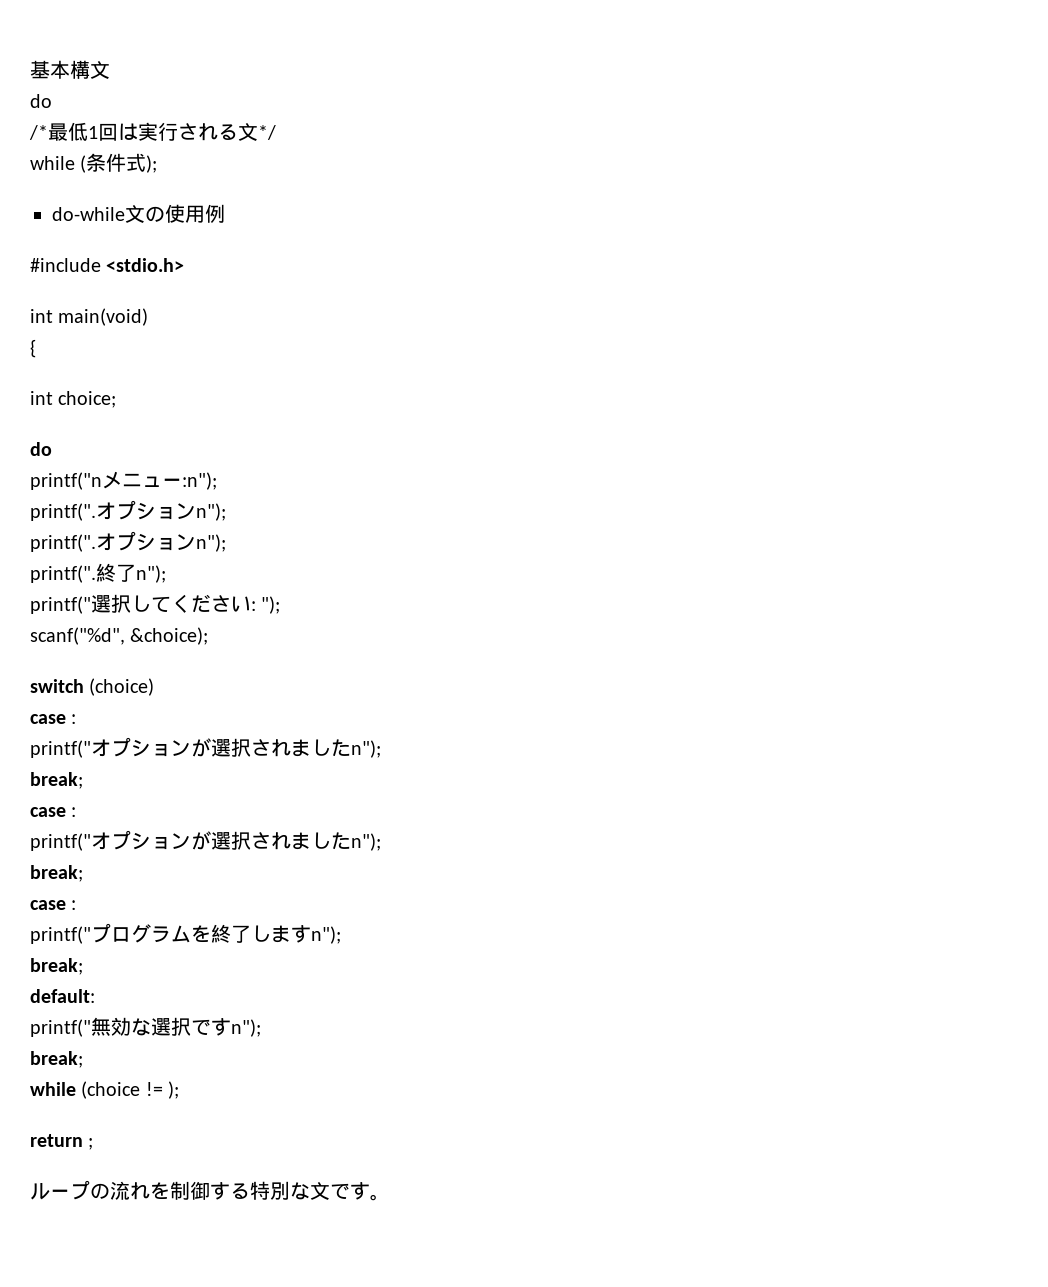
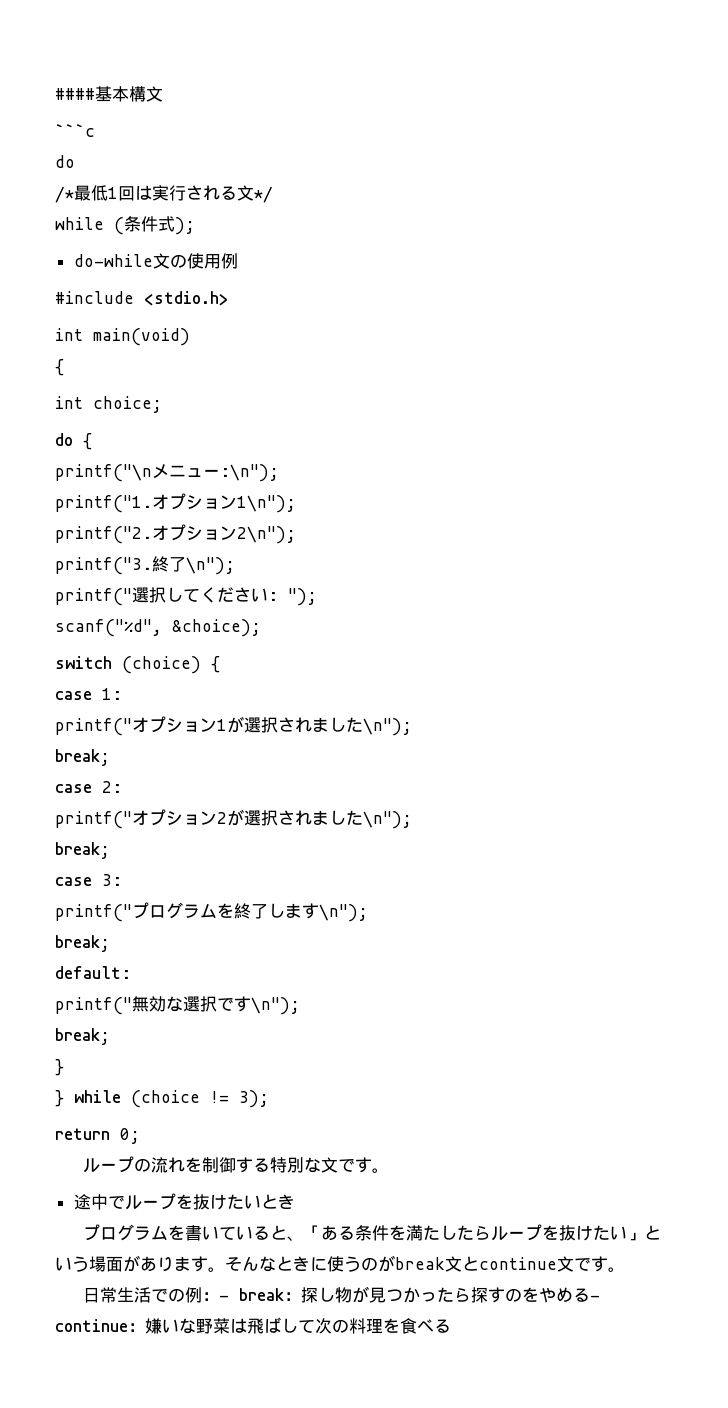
- 基本構文
+ ####基本構文
+ ```c
  int choice;
- do
- printf("nメニュー:n");
- printf(".オプションn");
- printf(".オプションn");
- printf(".終了n");
+ do {
+ printf("\nメニュー:\n");
+ printf("1.オプション1\n");
+ printf("2.オプション2\n");
+ printf("3.終了\n");
- switch (choice)
- case :
- printf("オプションが選択されましたn");
+ switch (choice) {
+ case 1:
+ printf("オプション1が選択されました\n");
  break;
- case :
- printf("オプションが選択されましたn");
+ case 2:
+ printf("オプション2が選択されました\n");
  break;
- case :
+ case 3:
- printf("プログラムを終了しますn");
+ printf("プログラムを終了します\n");
- printf("無効な選択ですn");
+ printf("無効な選択です\n");
  break;
- while (choice != );
+ }
+ } while (choice != 3);
- return ;
+ return 0;
+ 途中でループを抜けたいとき
+ プログラムを書いていると、「ある条件を満たしたらループを抜けたい」という場面があります。そんなときに使うのがbreak文とcontinue文です。
+ 日常生活での例：- break：探し物が見つかったら探すのをやめる- continue：嫌いな野菜は飛ばして次の料理を食べる

